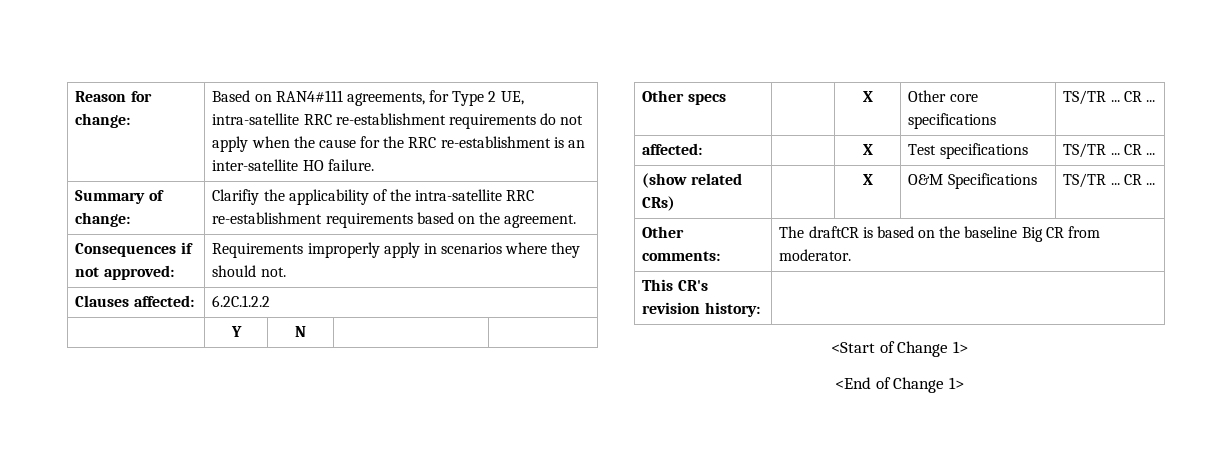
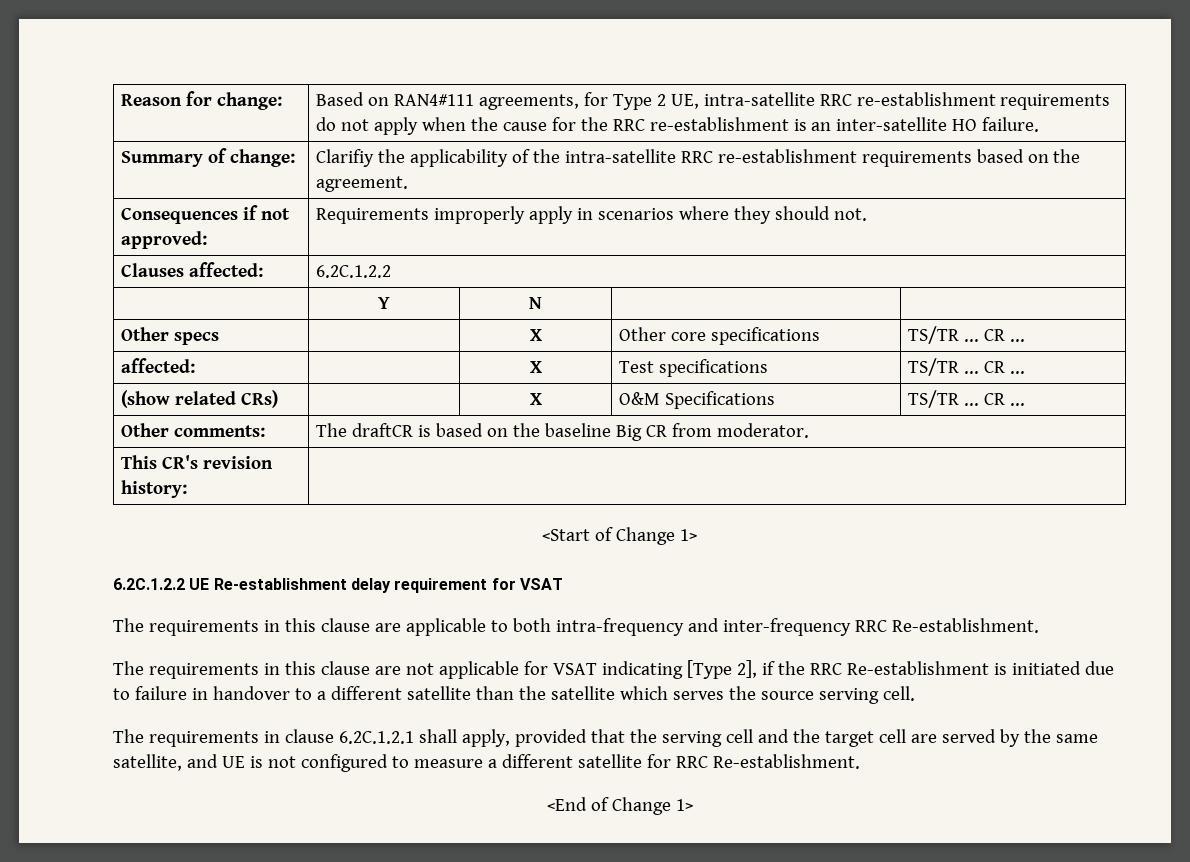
+ 6.2C.1.2.2 UE Re-establishment delay requirement for VSAT
+ The requirements in this clause are applicable to both intra-frequency and inter-frequency RRC Re-establishment.
+ The requirements in this clause are not applicable for VSAT indicating [Type 2], if the RRC Re-establishment is initiated due to failure in handover to a different satellite than the satellite which serves the source serving cell.
+ The requirements in clause 6.2C.1.2.1 shall apply, provided that the serving cell and the target cell are served by the same satellite, and UE is not configured to measure a different satellite for RRC Re-establishment.

